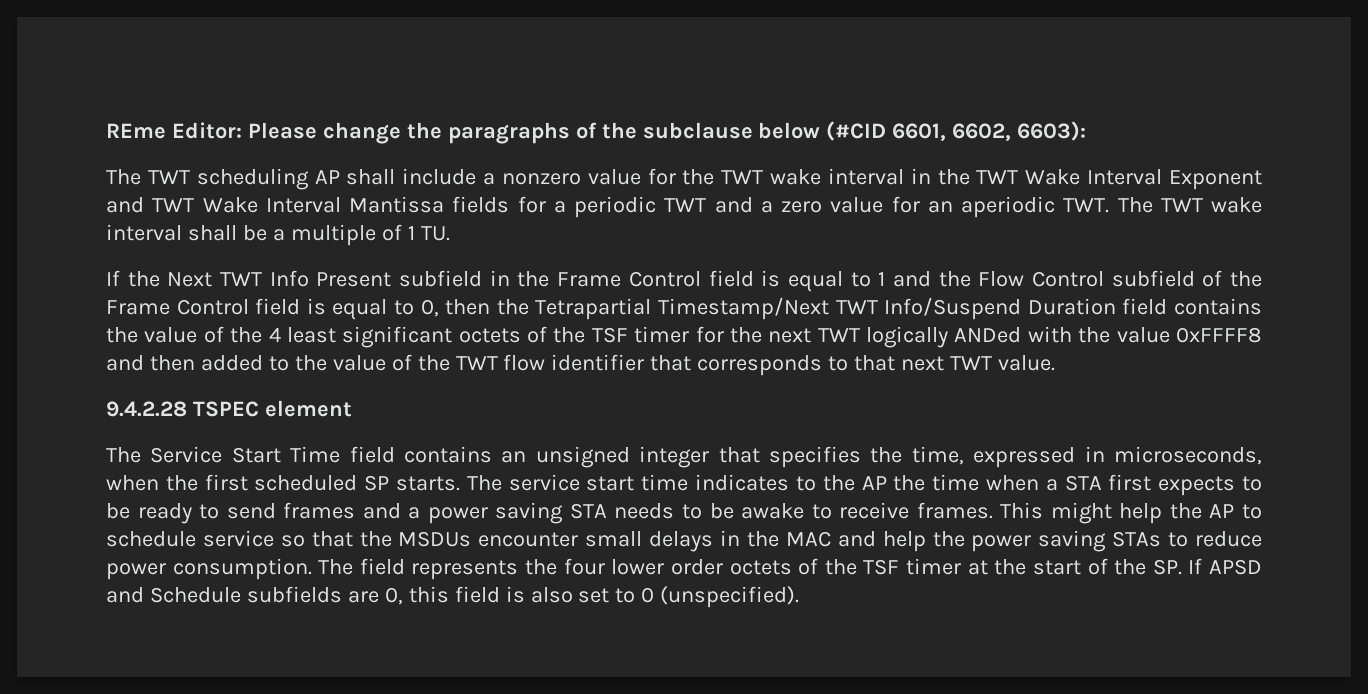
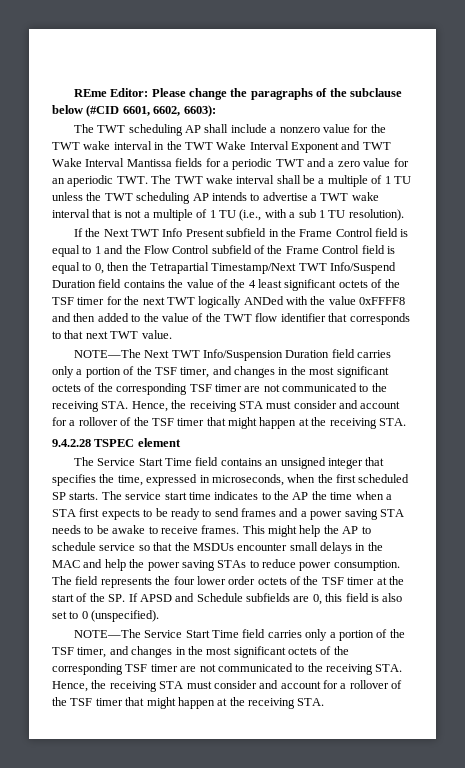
- The TWT scheduling AP shall include a nonzero value for the TWT wake interval in the TWT Wake Interval Exponent and TWT Wake Interval Mantissa fields for a periodic TWT and a zero value for an aperiodic TWT. The TWT wake interval shall be a multiple of 1 TU.
+ The TWT scheduling AP shall include a nonzero value for the TWT wake interval in the TWT Wake Interval Exponent and TWT Wake Interval Mantissa fields for a periodic TWT and a zero value for an aperiodic TWT. The TWT wake interval shall be a multiple of 1 TU unless the TWT scheduling AP intends to advertise a TWT wake interval that is not a multiple of 1 TU (i.e., with a sub 1 TU resolution).
+ NOTE—The Next TWT Info/Suspension Duration field carries only a portion of the TSF timer, and changes in the most significant octets of the corresponding TSF timer are not communicated to the receiving STA. Hence, the receiving STA must consider and account for a rollover of the TSF timer that might happen at the receiving STA.
+ NOTE—The Service Start Time field carries only a portion of the TSF timer, and changes in the most significant octets of the corresponding TSF timer are not communicated to the receiving STA. Hence, the receiving STA must consider and account for a rollover of the TSF timer that might happen at the receiving STA.

